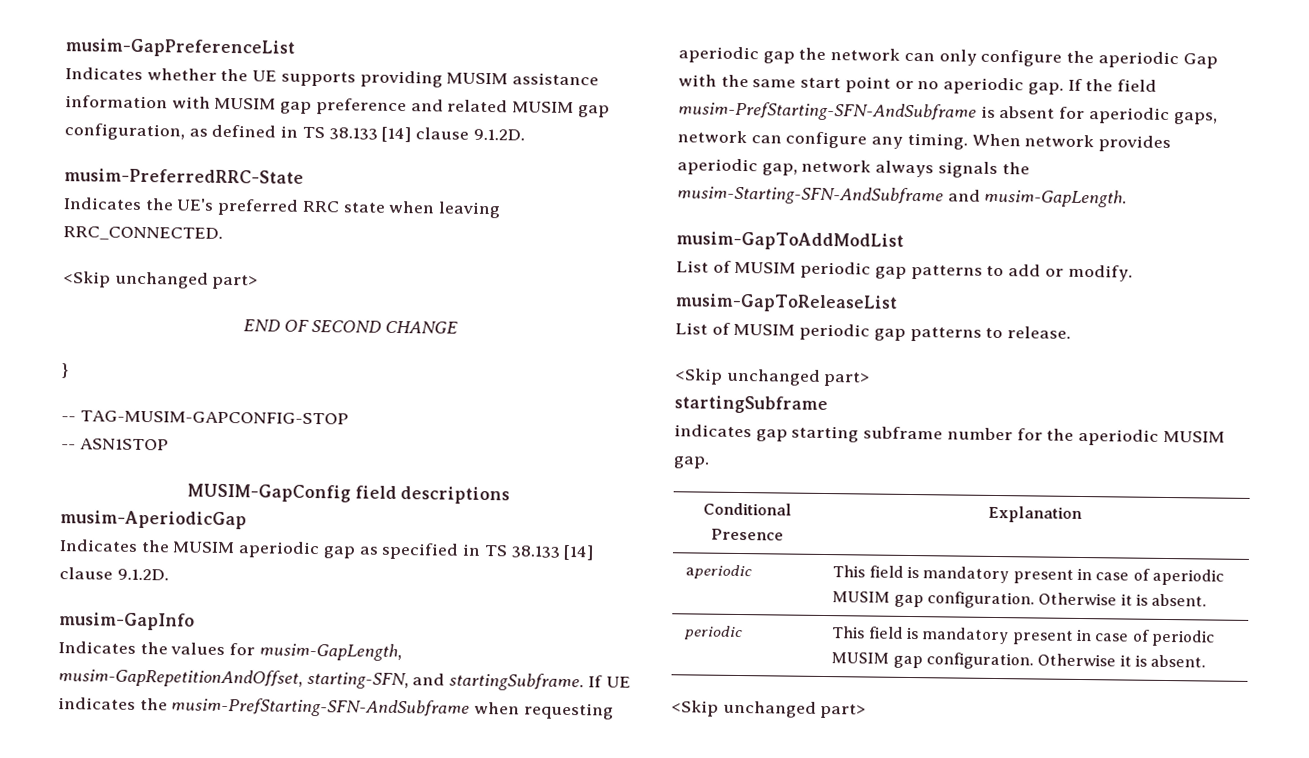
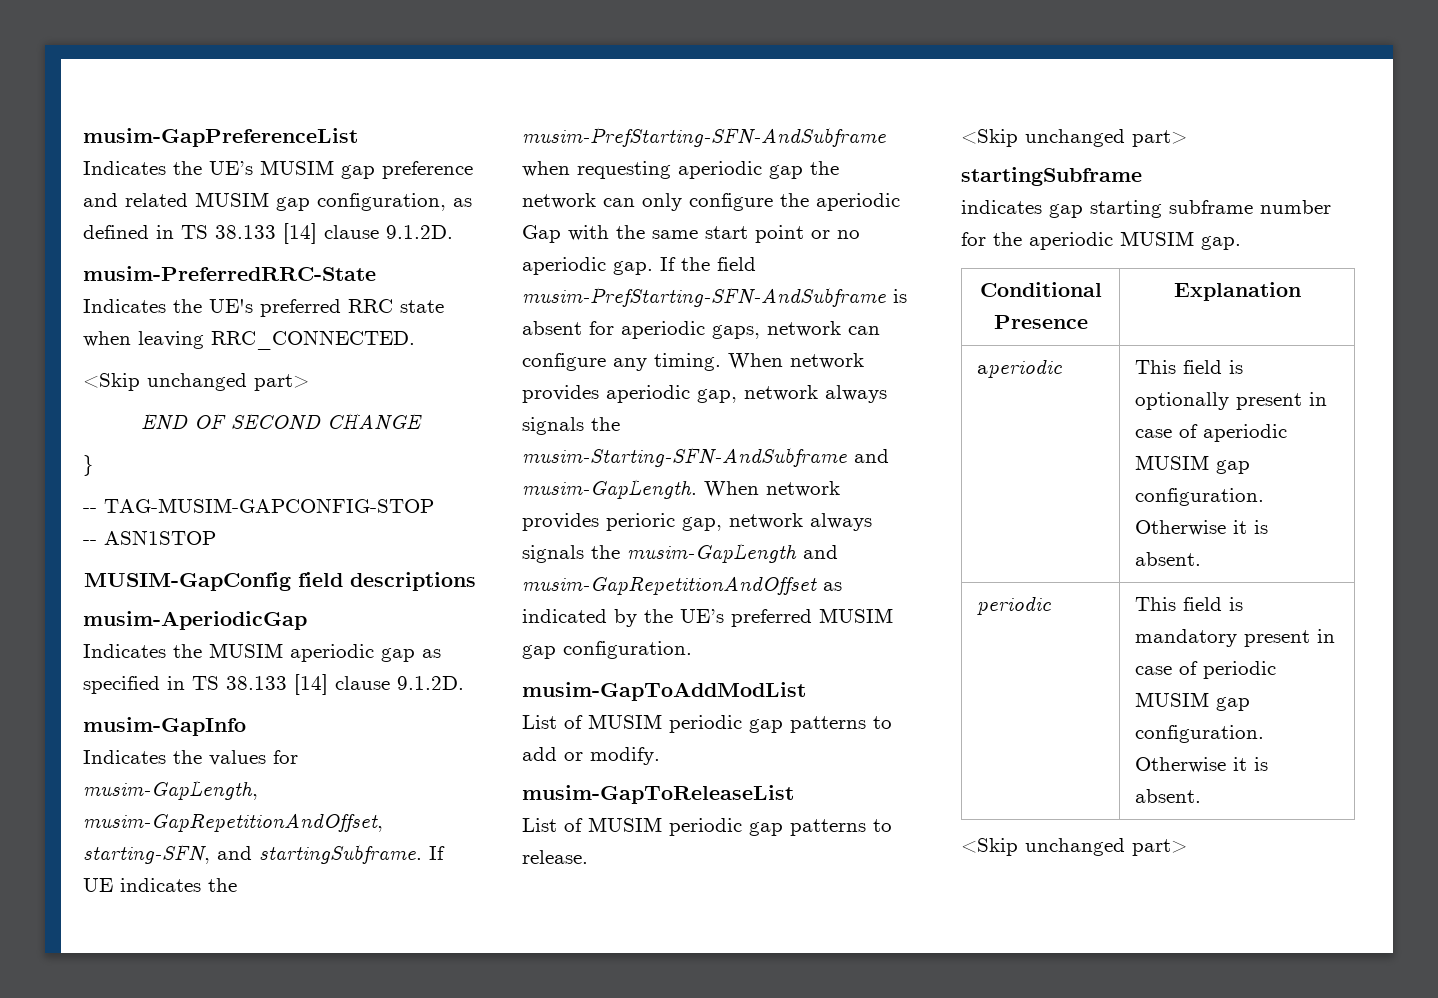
- Indicates whether the UE supports providing MUSIM assistance information with MUSIM gap preference and related MUSIM gap configuration, as defined in TS 38.133 [14] clause 9.1.2D.
+ Indicates the UE’s MUSIM gap preference and related MUSIM gap configuration, as defined in TS 38.133 [14] clause 9.1.2D.
+ When network provides perioric gap, network always signals the musim-GapLength and musim-GapRepetitionAndOffset as indicated by the UE’s preferred MUSIM gap configuration.
- aperiodic | This field is mandatory present in case of aperiodic MUSIM gap configuration. Otherwise it is absent.
+ aperiodic | This field is optionally present in case of aperiodic MUSIM gap configuration. Otherwise it is absent.

